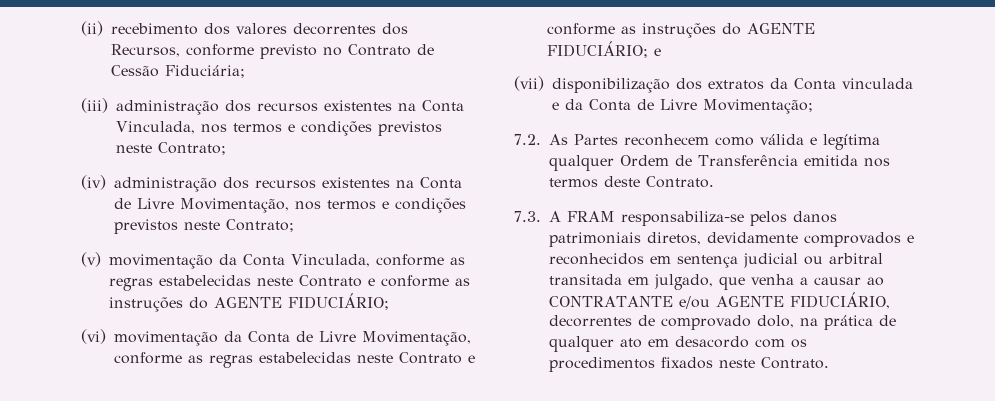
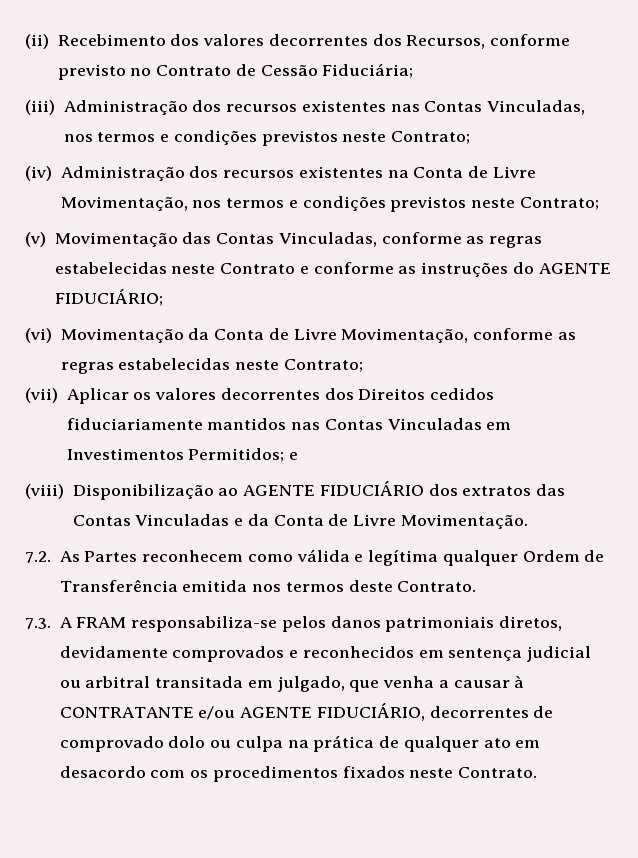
- (ii) recebimento dos valores decorrentes dos Recursos, conforme previsto no Contrato de Cessão Fiduciária;
+ (ii) Recebimento dos valores decorrentes dos Recursos, conforme previsto no Contrato de Cessão Fiduciária;
- (iii) administração dos recursos existentes na Conta Vinculada, nos termos e condições previstos neste Contrato;
+ (iii) Administração dos recursos existentes nas Contas Vinculadas, nos termos e condições previstos neste Contrato;
- (iv) administração dos recursos existentes na Conta de Livre Movimentação, nos termos e condições previstos neste Contrato;
+ (iv) Administração dos recursos existentes na Conta de Livre Movimentação, nos termos e condições previstos neste Contrato;
- (v) movimentação da Conta Vinculada, conforme as regras estabelecidas neste Contrato e conforme as instruções do AGENTE FIDUCIÁRIO;
+ (v) Movimentação das Contas Vinculadas, conforme as regras estabelecidas neste Contrato e conforme as instruções do AGENTE FIDUCIÁRIO;
- (vi) movimentação da Conta de Livre Movimentação, conforme as regras estabelecidas neste Contrato e conforme as instruções do AGENTE FIDUCIÁRIO; e
- (vii) disponibilização dos extratos da Conta vinculada e da Conta de Livre Movimentação;
+ (vi) Movimentação da Conta de Livre Movimentação, conforme as regras estabelecidas neste Contrato;
+ (vii) Aplicar os valores decorrentes dos Direitos cedidos fiduciariamente mantidos nas Contas Vinculadas em Investimentos Permitidos; e
+ (viii) Disponibilização ao AGENTE FIDUCIÁRIO dos extratos das Contas Vinculadas e da Conta de Livre Movimentação.
- 7.3. A FRAM responsabiliza-se pelos danos patrimoniais diretos, devidamente comprovados e reconhecidos em sentença judicial ou arbitral transitada em julgado, que venha a causar ao CONTRATANTE e/ou AGENTE FIDUCIÁRIO, decorrentes de comprovado dolo, na prática de qualquer ato em desacordo com os procedimentos fixados neste Contrato.
+ 7.3. A FRAM responsabiliza-se pelos danos patrimoniais diretos, devidamente comprovados e reconhecidos em sentença judicial ou arbitral transitada em julgado, que venha a causar à CONTRATANTE e/ou AGENTE FIDUCIÁRIO, decorrentes de comprovado dolo ou culpa na prática de qualquer ato em desacordo com os procedimentos fixados neste Contrato.

